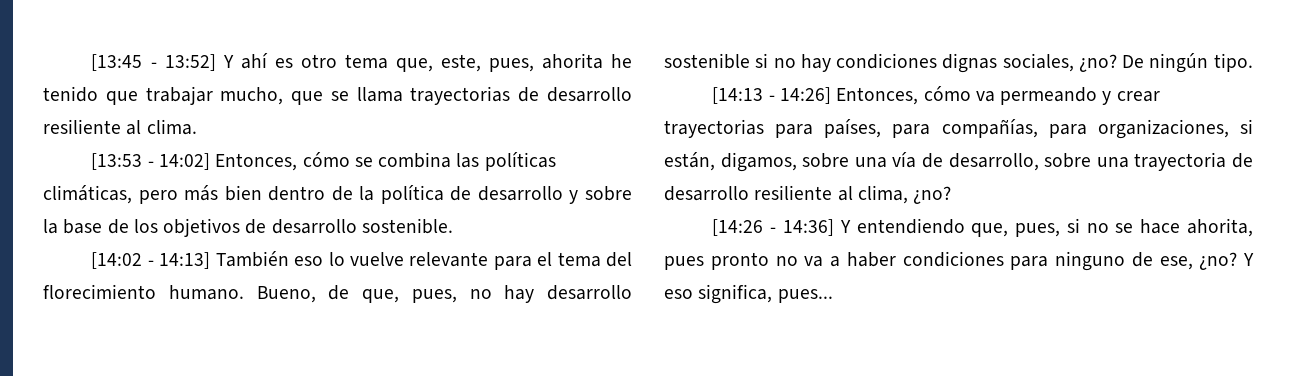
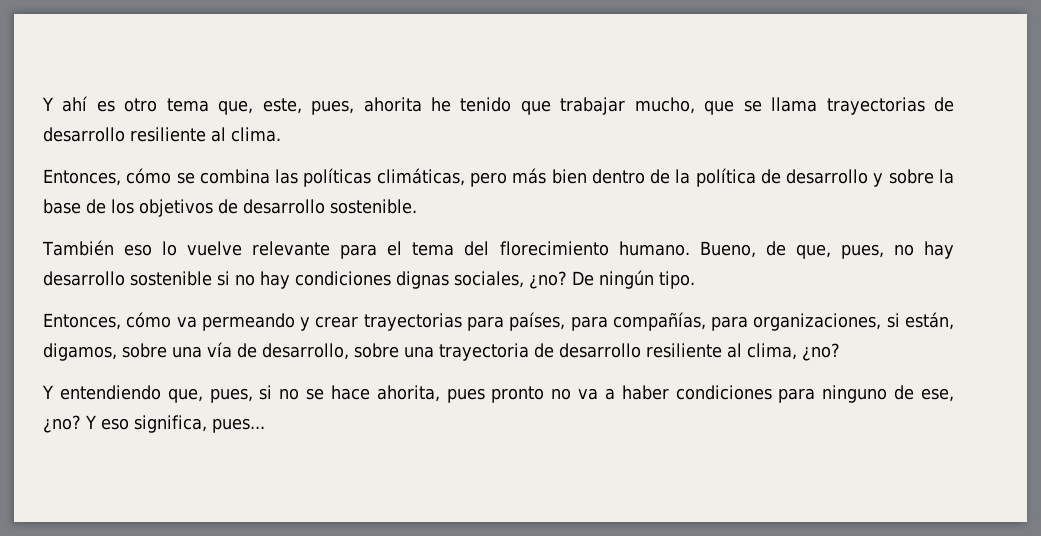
- [13:45 - 13:52] Y ahí es otro tema que, este, pues, ahorita he tenido que trabajar mucho, que se llama trayectorias de desarrollo resiliente al clima.
+ Y ahí es otro tema que, este, pues, ahorita he tenido que trabajar mucho, que se llama trayectorias de desarrollo resiliente al clima.
- [13:53 - 14:02] Entonces, cómo se combina las políticas climáticas, pero más bien dentro de la política de desarrollo y sobre la base de los objetivos de desarrollo sostenible.
+ Entonces, cómo se combina las políticas climáticas, pero más bien dentro de la política de desarrollo y sobre la base de los objetivos de desarrollo sostenible.
- [14:02 - 14:13] También eso lo vuelve relevante para el tema del florecimiento humano.
+ También eso lo vuelve relevante para el tema del florecimiento humano.
- [14:13 - 14:26] Entonces, cómo va permeando y crear trayectorias para países, para compañías, para organizaciones, si están, digamos, sobre una vía de desarrollo, sobre una trayectoria de desarrollo resiliente al clima, ¿no?
+ Entonces, cómo va permeando y crear trayectorias para países, para compañías, para organizaciones, si están, digamos, sobre una vía de desarrollo, sobre una trayectoria de desarrollo resiliente al clima, ¿no?
- [14:26 - 14:36] Y entendiendo que, pues, si no se hace ahorita, pues pronto no va a haber condiciones para ninguno de ese, ¿no?
+ Y entendiendo que, pues, si no se hace ahorita, pues pronto no va a haber condiciones para ninguno de ese, ¿no?

